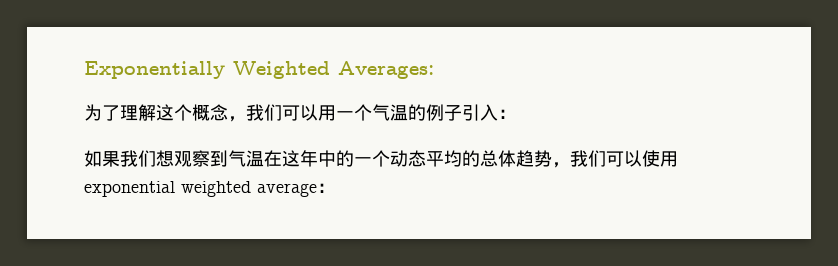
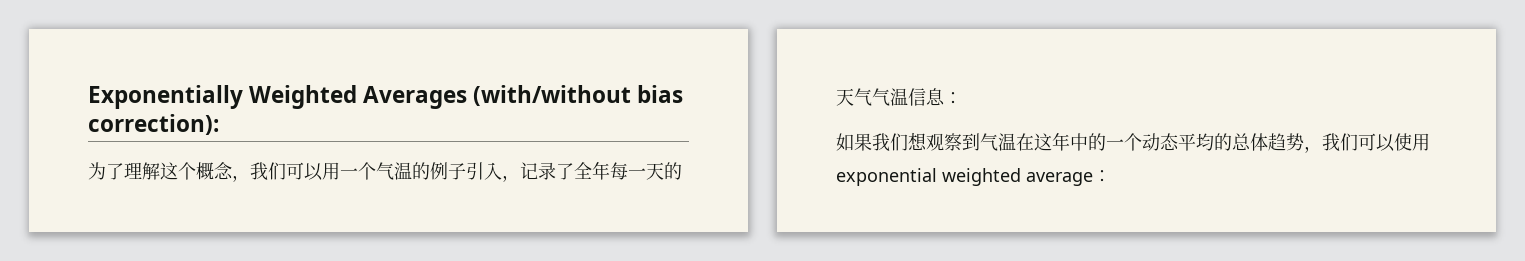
- Exponentially Weighted Averages:
+ Exponentially Weighted Averages (with/without bias correction):
- 为了理解这个概念，我们可以用一个气温的例子引入：
+ 为了理解这个概念，我们可以用一个气温的例子引入，记录了全年每一天的天气气温信息：

